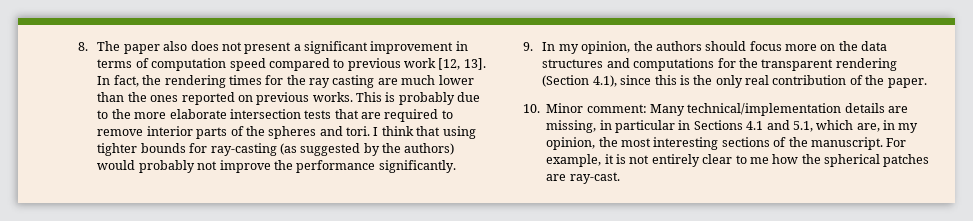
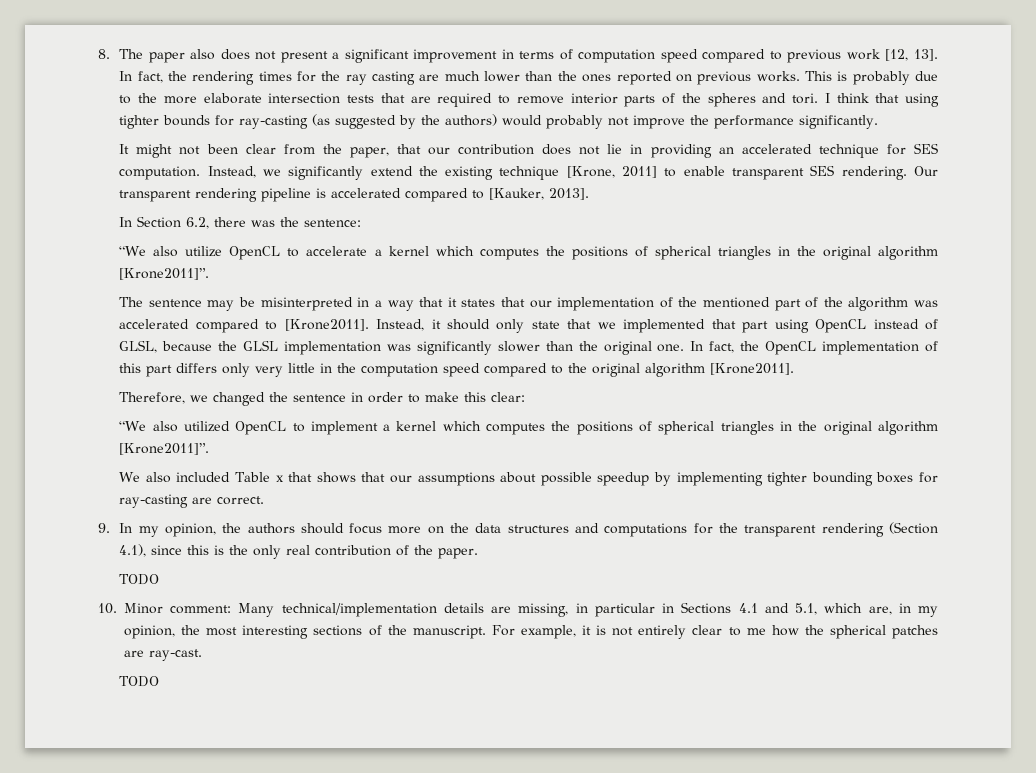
+ It might not been clear from the paper, that our contribution does not lie in providing an accelerated technique for SES computation. Instead, we significantly extend the existing technique [Krone, 2011] to enable transparent SES rendering. Our transparent rendering pipeline is accelerated compared to [Kauker, 2013].
+ In Section 6.2, there was the sentence:
+ “We also utilize OpenCL to accelerate a kernel which computes the positions of spherical triangles in the original algorithm [Krone2011]”.
+ The sentence may be misinterpreted in a way that it states that our implementation of the mentioned part of the algorithm was accelerated compared to [Krone2011]. Instead, it should only state that we implemented that part using OpenCL instead of GLSL, because the GLSL implementation was significantly slower than the original one. In fact, the OpenCL implementation of this part differs only very little in the computation speed compared to the original algorithm [Krone2011].
+ Therefore, we changed the sentence in order to make this clear:
+ “We also utilized OpenCL to implement a kernel which computes the positions of spherical triangles in the original algorithm [Krone2011]”.
+ We also included Table x that shows that our assumptions about possible speedup by implementing tighter bounding boxes for ray-casting are correct.
  9. In my opinion, the authors should focus more on the data structures and computations for the transparent rendering (Section 4.1), since this is the only real contribution of the paper.
+ TODO
  For example, it is not entirely clear to me how the spherical patches are ray-cast.
+ TODO

